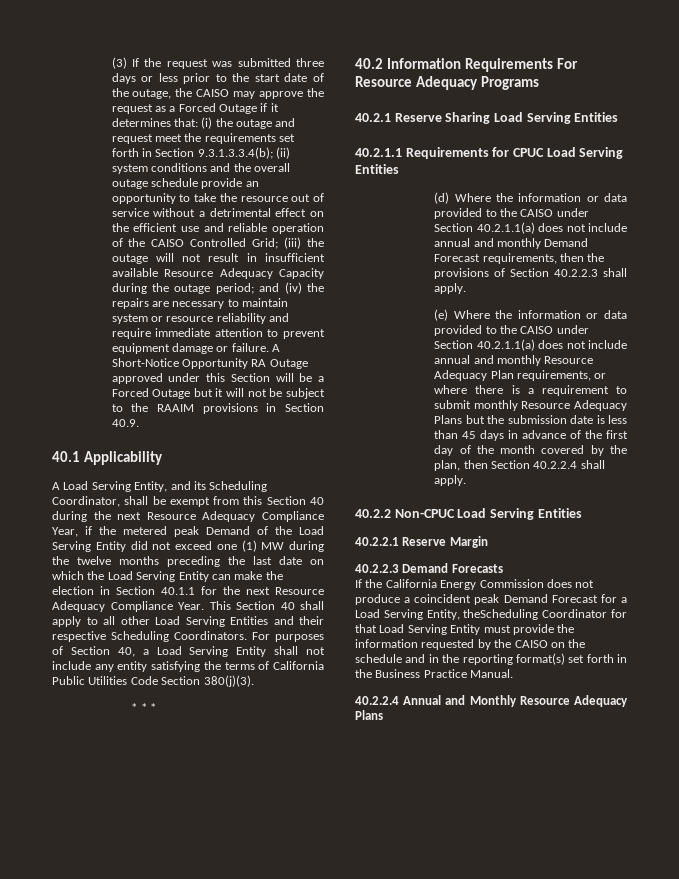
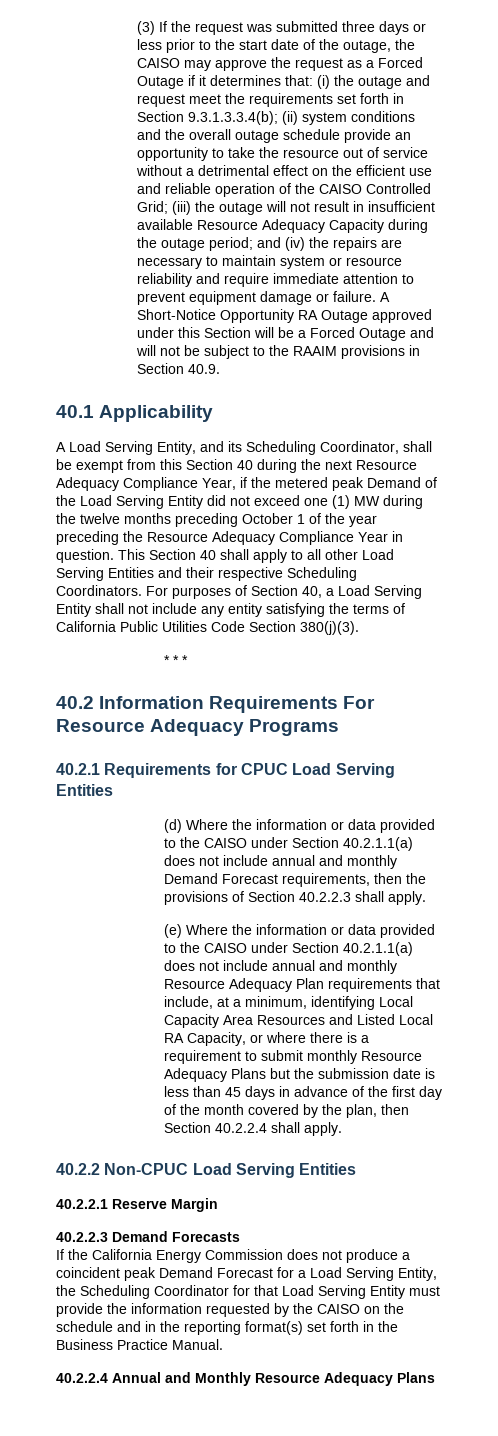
- A Short-Notice Opportunity RA Outage approved under this Section will be a Forced Outage but it will not be subject to the RAAIM provisions in Section 40.9.
+ A Short-Notice Opportunity RA Outage approved under this Section will be a Forced Outage and will not be subject to the RAAIM provisions in Section 40.9.
- A Load Serving Entity, and its Scheduling Coordinator, shall be exempt from this Section 40 during the next Resource Adequacy Compliance Year, if the metered peak Demand of the Load Serving Entity did not exceed one (1) MW during the twelve months preceding the last date on which the Load Serving Entity can make the election in Section 40.1.1 for the next Resource Adequacy Compliance Year.
+ A Load Serving Entity, and its Scheduling Coordinator, shall be exempt from this Section 40 during the next Resource Adequacy Compliance Year, if the metered peak Demand of the Load Serving Entity did not exceed one (1) MW during the twelve months preceding October 1 of the year preceding the Resource Adequacy Compliance Year in question.
- 40.2.1 Reserve Sharing Load Serving Entities
- 40.2.1.1 Requirements for CPUC Load Serving Entities
+ 40.2.1 Requirements for CPUC Load Serving Entities
- (e) Where the information or data provided to the CAISO under Section 40.2.1.1(a) does not include annual and monthly Resource Adequacy Plan requirements, or where there is a requirement to submit monthly Resource Adequacy Plans but the submission date is less than 45 days in advance of the first day of the month covered by the plan, then Section 40.2.2.4 shall apply.
+ (e) Where the information or data provided to the CAISO under Section 40.2.1.1(a) does not include annual and monthly Resource Adequacy Plan requirements that include, at a minimum, identifying Local Capacity Area Resources and Listed Local RA Capacity, or where there is a requirement to submit monthly Resource Adequacy Plans but the submission date is less than 45 days in advance of the first day of the month covered by the plan, then Section 40.2.2.4 shall apply.
- If the California Energy Commission does not produce a coincident peak Demand Forecast for a Load Serving Entity, theScheduling Coordinator for that Load Serving Entity must provide the information requested by the CAISO on the schedule and in the reporting format(s) set forth in the Business Practice Manual.
+ If the California Energy Commission does not produce a coincident peak Demand Forecast for a Load Serving Entity, the Scheduling Coordinator for that Load Serving Entity must provide the information requested by the CAISO on the schedule and in the reporting format(s) set forth in the Business Practice Manual.

